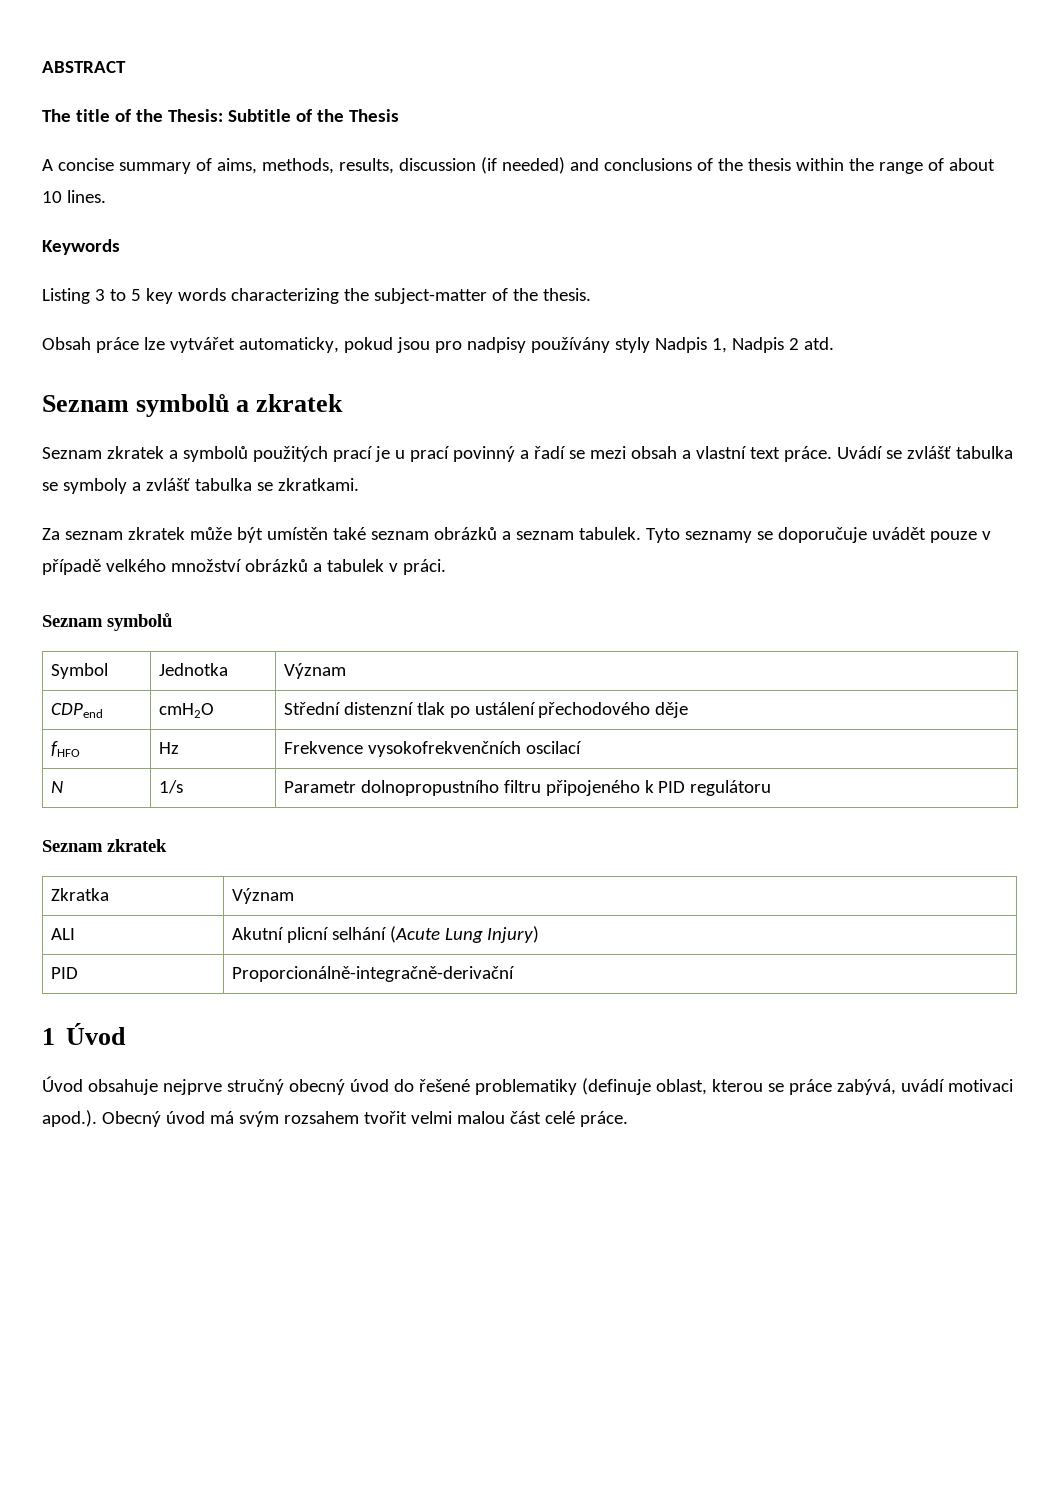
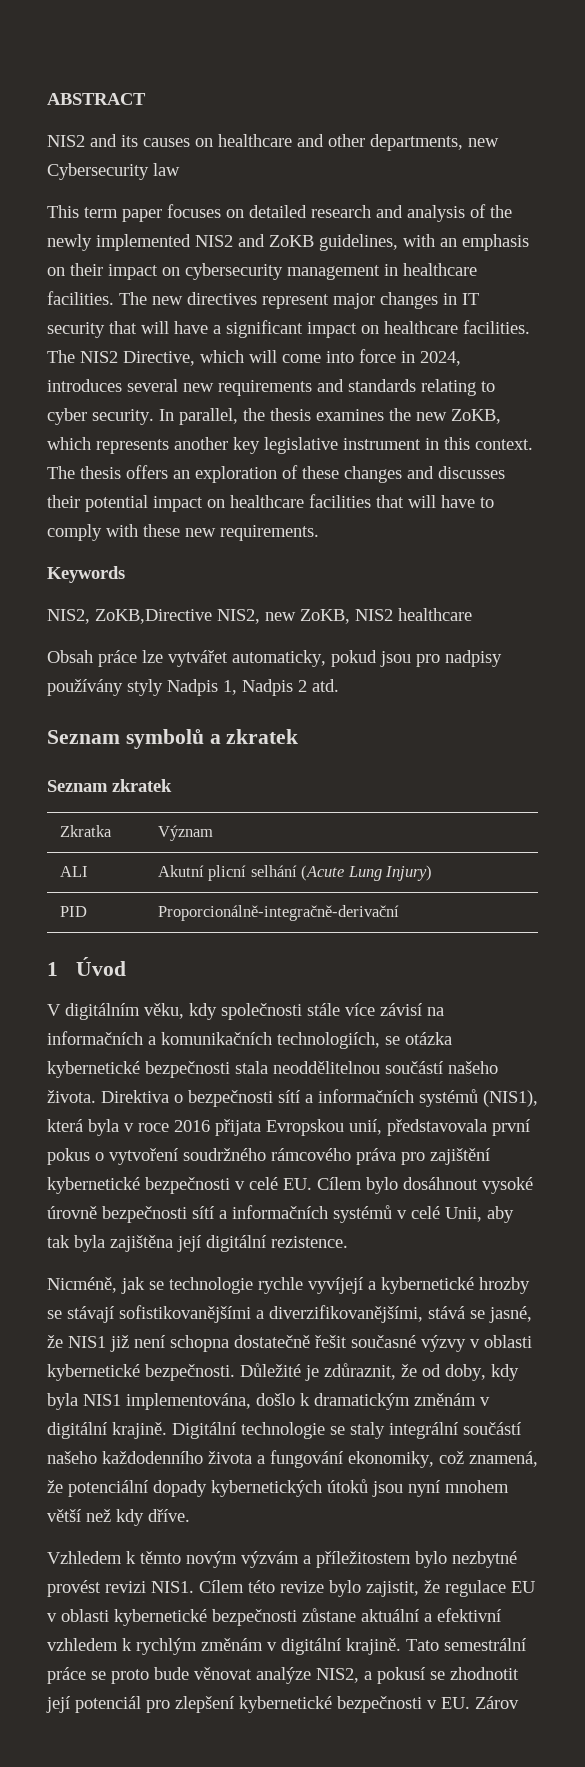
- The title of the Thesis: Subtitle of the Thesis
- A concise summary of aims, methods, results, discussion (if needed) and conclusions of the thesis within the range of about 10 lines.
+ NIS2 and its causes on healthcare and other departments, new Cybersecurity law
+ This term paper focuses on detailed research and analysis of the newly implemented NIS2 and ZoKB guidelines, with an emphasis on their impact on cybersecurity management in healthcare facilities. The new directives represent major changes in IT security that will have a significant impact on healthcare facilities. The NIS2 Directive, which will come into force in 2024, introduces several new requirements and standards relating to cyber security. In parallel, the thesis examines the new ZoKB, which represents another key legislative instrument in this context. The thesis offers an exploration of these changes and discusses their potential impact on healthcare facilities that will have to comply with these new requirements.
  Keywords
- Listing 3 to 5 key words characterizing the subject-matter of the thesis.
+ NIS2, ZoKB,Directive NIS2, new ZoKB, NIS2 healthcare
- Seznam zkratek a symbolů použitých prací je u prací povinný a řadí se mezi obsah a vlastní text práce. Uvádí se zvlášť tabulka se symboly a zvlášť tabulka se zkratkami.
- Za seznam zkratek může být umístěn také seznam obrázků a seznam tabulek. Tyto seznamy se doporučuje uvádět pouze v případě velkého množství obrázků a tabulek v práci.
- Seznam symbolů
- Symbol | Jednotka | Význam
- CDPend | cmH2O | Střední distenzní tlak po ustálení přechodového děje
- fHFO | Hz | Frekvence vysokofrekvenčních oscilací
- N | 1/s | Parametr dolnopropustního filtru připojeného k PID regulátoru
- Úvod obsahuje nejprve stručný obecný úvod do řešené problematiky (definuje oblast, kterou se práce zabývá, uvádí motivaci apod.). Obecný úvod má svým rozsahem tvořit velmi malou část celé práce.
+ V digitálním věku, kdy společnosti stále více závisí na informačních a komunikačních technologiích, se otázka kybernetické bezpečnosti stala neoddělitelnou součástí našeho života. Direktiva o bezpečnosti sítí a informačních systémů (NIS1), která byla v roce 2016 přijata Evropskou unií, představovala první pokus o vytvoření soudržného rámcového práva pro zajištění kybernetické bezpečnosti v celé EU. Cílem bylo dosáhnout vysoké úrovně bezpečnosti sítí a informačních systémů v celé Unii, aby tak byla zajištěna její digitální rezistence.
+ Nicméně, jak se technologie rychle vyvíjejí a kybernetické hrozby se stávají sofistikovanějšími a diverzifikovanějšími, stává se jasné, že NIS1 již není schopna dostatečně řešit současné výzvy v oblasti kybernetické bezpečnosti. Důležité je zdůraznit, že od doby, kdy byla NIS1 implementována, došlo k dramatickým změnám v digitální krajině. Digitální technologie se staly integrální součástí našeho každodenního života a fungování ekonomiky, což znamená, že potenciální dopady kybernetických útoků jsou nyní mnohem větší než kdy dříve.
+ Vzhledem k těmto novým výzvám a příležitostem bylo nezbytné provést revizi NIS1. Cílem této revize bylo zajistit, že regulace EU v oblasti kybernetické bezpečnosti zůstane aktuální a efektivní vzhledem k rychlým změnám v digitální krajině. Tato semestrální práce se proto bude věnovat analýze NIS2, a pokusí se zhodnotit její potenciál pro zlepšení kybernetické bezpečnosti v EU. Zárov

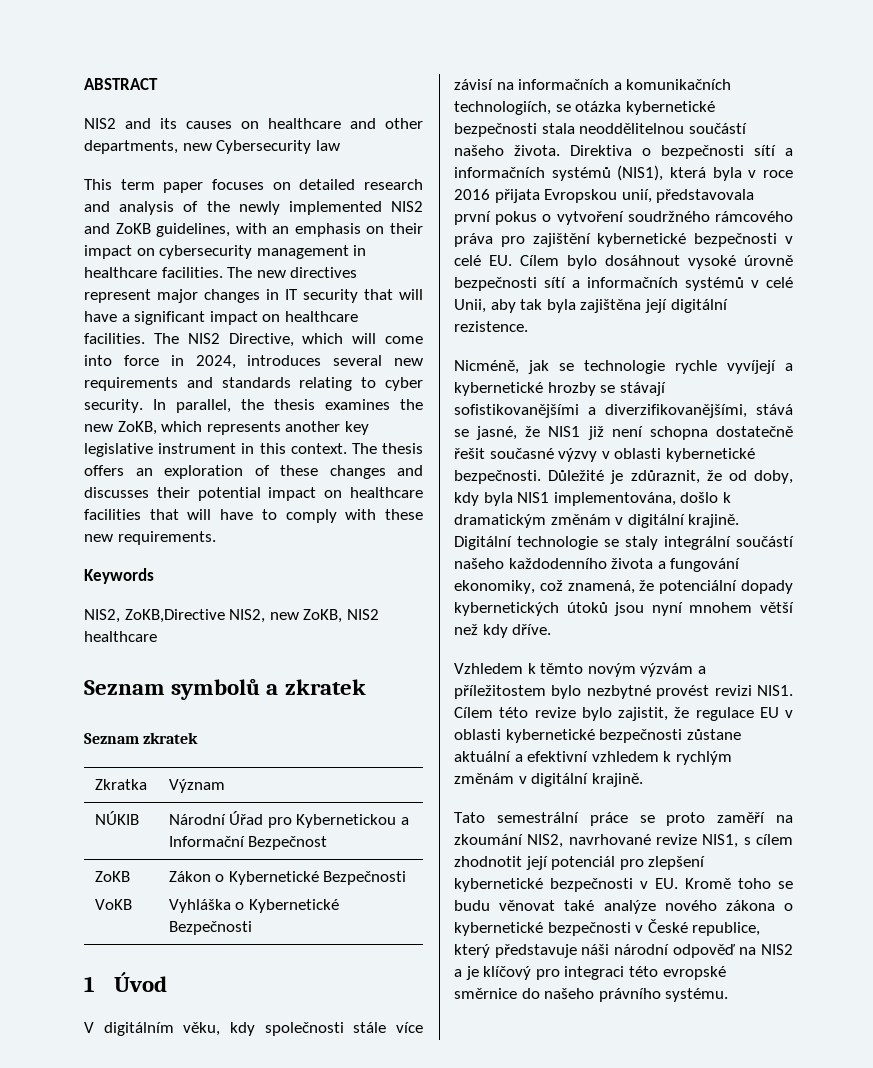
- Obsah práce lze vytvářet automaticky, pokud jsou pro nadpisy používány styly Nadpis 1, Nadpis 2 atd.
- ALI | Akutní plicní selhání (Acute Lung Injury)
- PID | Proporcionálně-integračně-derivační
+ NÚKIB | Národní Úřad pro Kybernetickou a Informační Bezpečnost
+ ZoKB
+ VoKB | Zákon o Kybernetické Bezpečnosti
+ Vyhláška o Kybernetické Bezpečnosti
- Cílem této revize bylo zajistit, že regulace EU v oblasti kybernetické bezpečnosti zůstane aktuální a efektivní vzhledem k rychlým změnám v digitální krajině. Tato semestrální práce se proto bude věnovat analýze NIS2, a pokusí se zhodnotit její potenciál pro zlepšení kybernetické bezpečnosti v EU. Zárov
+ Cílem této revize bylo zajistit, že regulace EU v oblasti kybernetické bezpečnosti zůstane aktuální a efektivní vzhledem k rychlým změnám v digitální krajině.
+ Tato semestrální práce se proto zaměří na zkoumání NIS2, navrhované revize NIS1, s cílem zhodnotit její potenciál pro zlepšení kybernetické bezpečnosti v EU. Kromě toho se budu věnovat také analýze nového zákona o kybernetické bezpečnosti v České republice, který představuje náši národní odpověď na NIS2 a je klíčový pro integraci této evropské směrnice do našeho právního systému.

